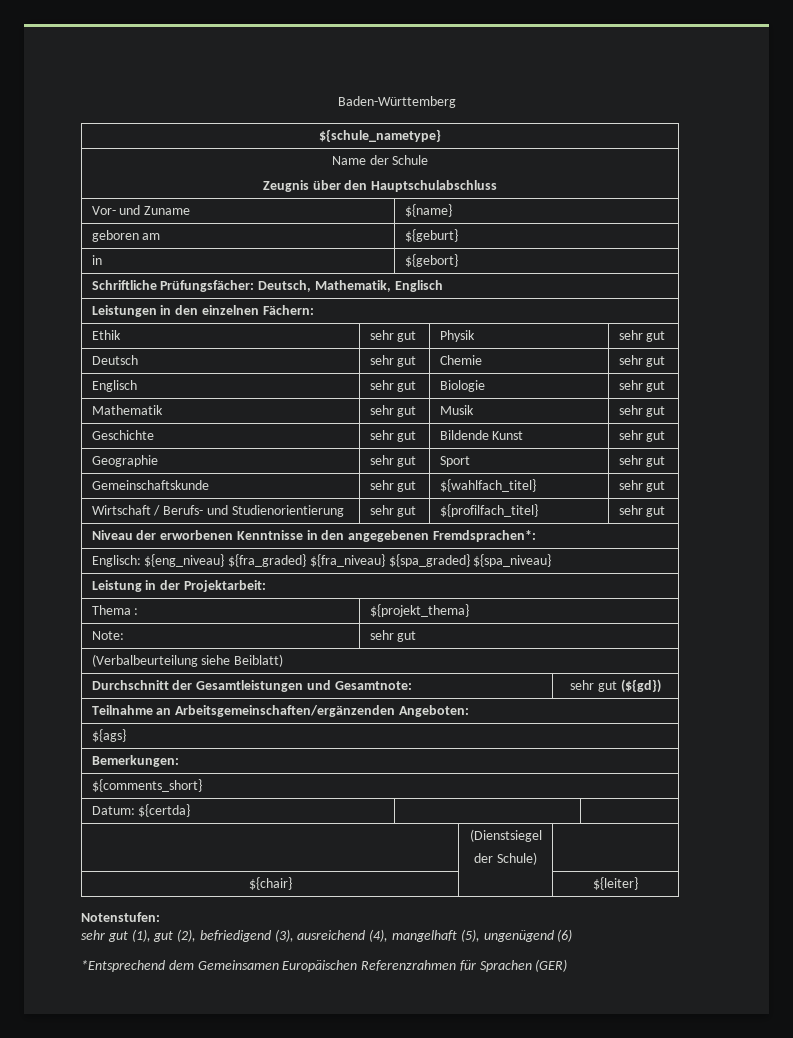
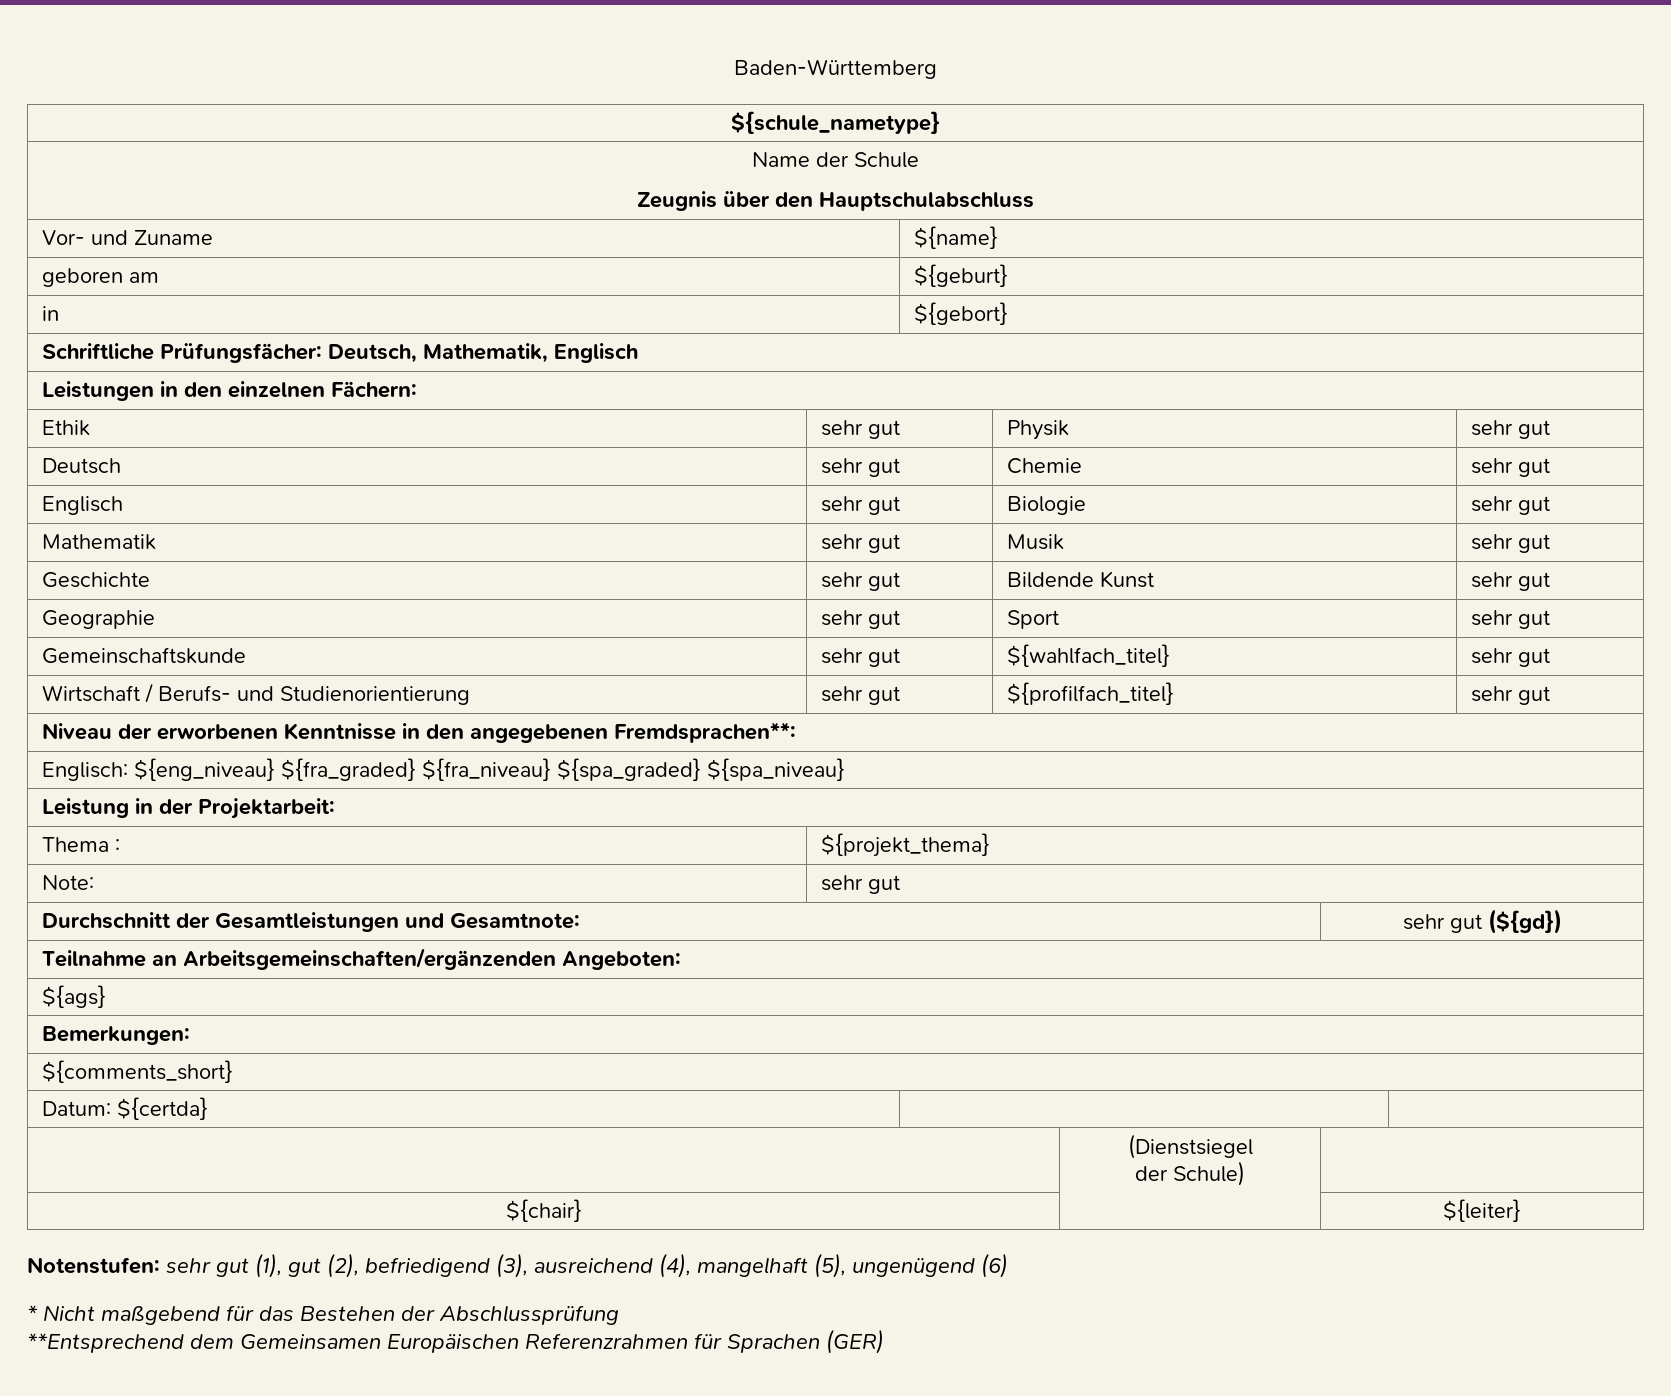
- Niveau der erworbenen Kenntnisse in den angegebenen Fremdsprachen*:
+ Niveau der erworbenen Kenntnisse in den angegebenen Fremdsprachen**:
- (Verbalbeurteilung siehe Beiblatt)
- Notenstufen:
- sehr gut (1), gut (2), befriedigend (3), ausreichend (4), mangelhaft (5), ungenügend (6)
+ Notenstufen: sehr gut (1), gut (2), befriedigend (3), ausreichend (4), mangelhaft (5), ungenügend (6)
- *Entsprechend dem Gemeinsamen Europäischen Referenzrahmen für Sprachen (GER)
+ * Nicht maßgebend für das Bestehen der Abschlussprüfung
+ **Entsprechend dem Gemeinsamen Europäischen Referenzrahmen für Sprachen (GER)

